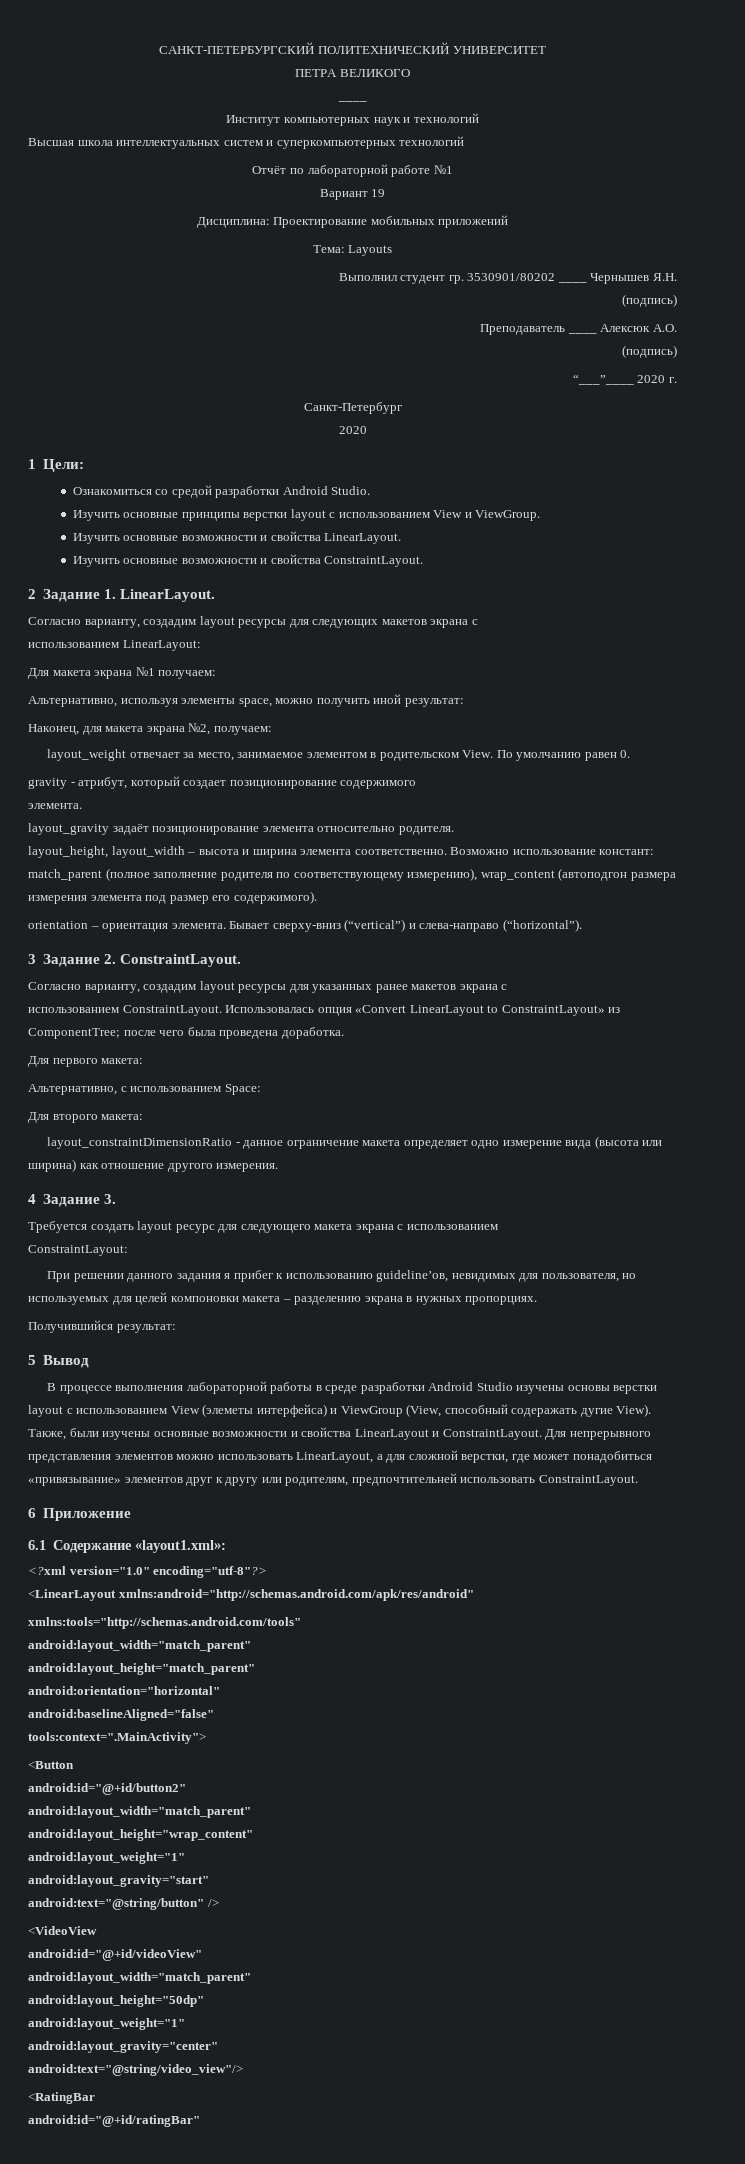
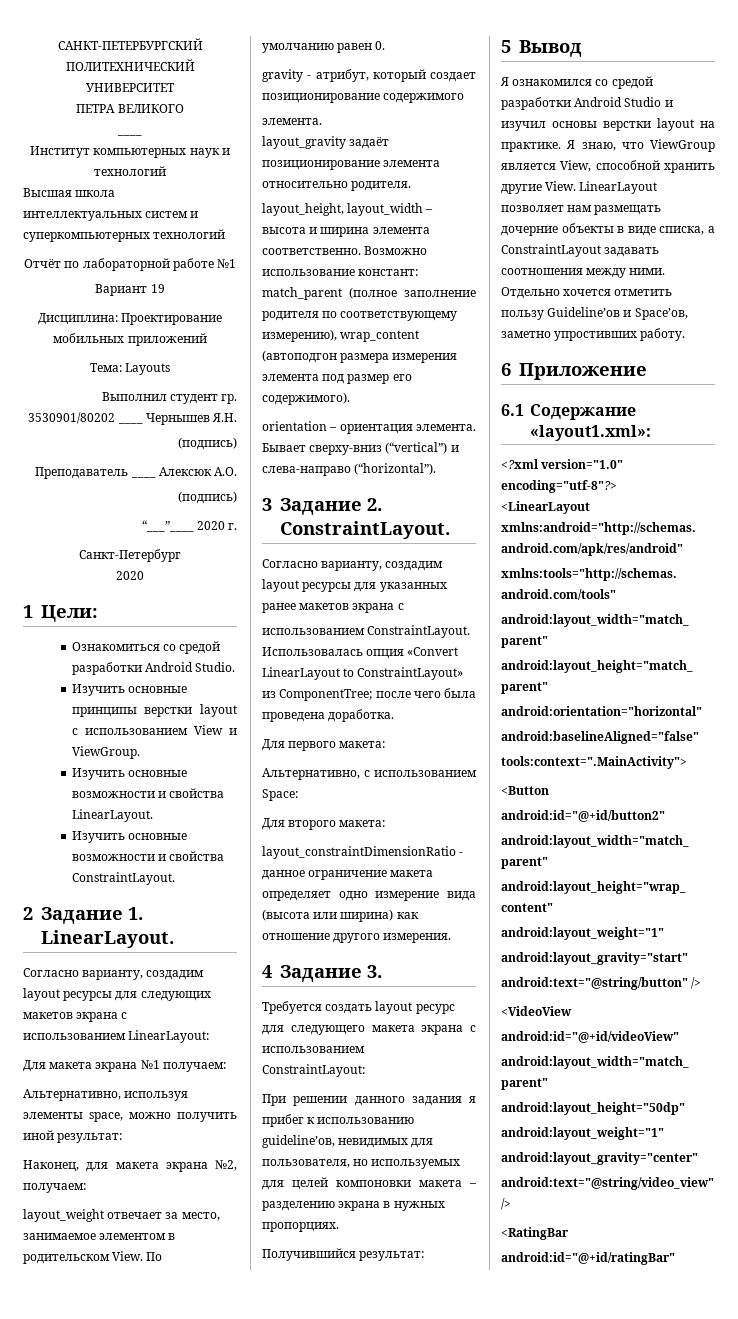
- В процессе выполнения лабораторной работы в среде разработки Android Studio изучены основы верстки layout с использованием View (элеметы интерфейса) и ViewGroup (View, способный содеражать дугие View). Также, были изучены основные возможности и свойства LinearLayout и ConstraintLayout. Для непрерывного представления элементов можно использовать LinearLayout, а для сложной верстки, где может понадобиться «привязывание» элементов друг к другу или родителям, предпочтительней использовать ConstraintLayout.
+ Я ознакомился со средой разработки Android Studio и изучил основы верстки layout на практике. Я знаю, что ViewGroup является View, способной хранить другие View. LinearLayout позволяет нам размещать дочерние объекты в виде списка, а ConstraintLayout задавать соотношения между ними. Отдельно хочется отметить пользу Guideline’ов и Space’ов, заметно упростивших работу.

